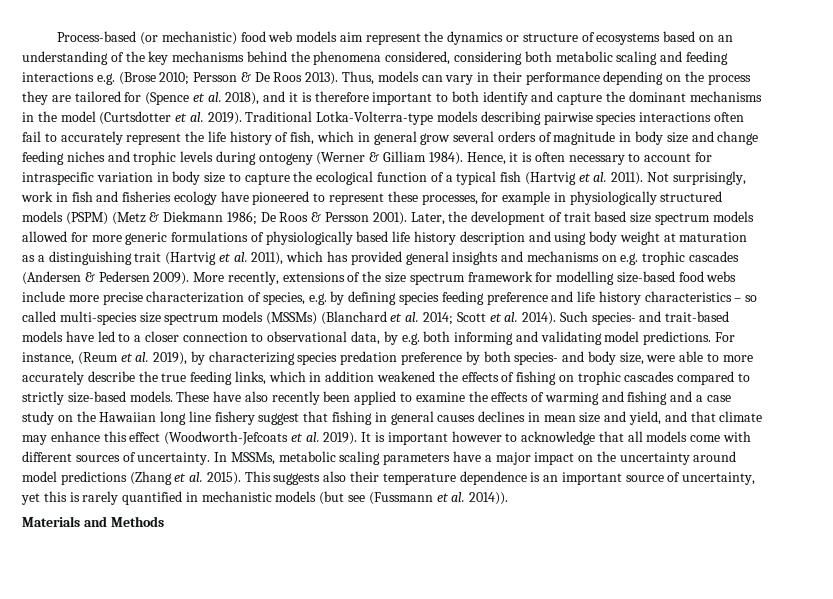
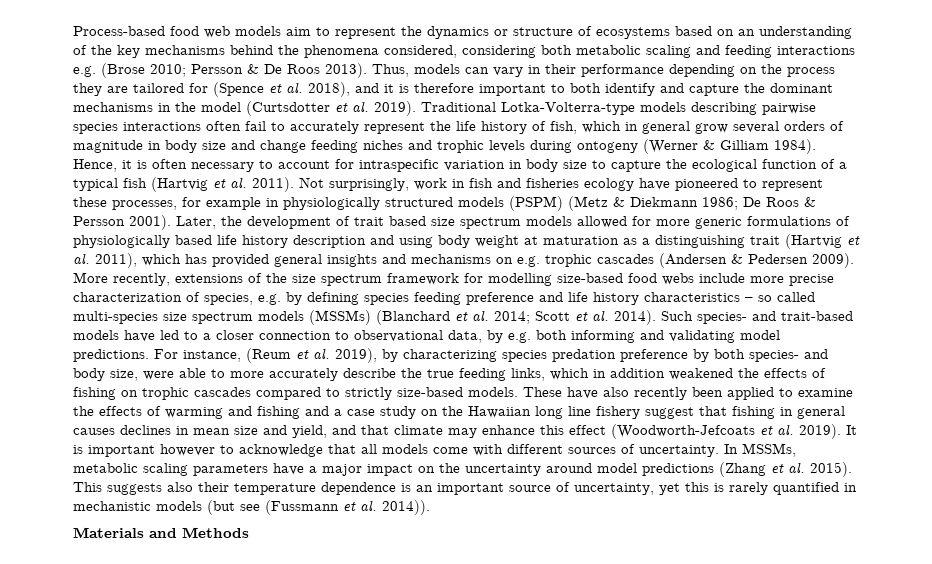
- Process-based (or mechanistic) food web models aim represent the dynamics or structure of ecosystems based on an understanding of the key mechanisms behind the phenomena considered, considering both metabolic scaling and feeding interactions e.g. (Brose 2010; Persson & De Roos 2013).
+ Process-based food web models aim to represent the dynamics or structure of ecosystems based on an understanding of the key mechanisms behind the phenomena considered, considering both metabolic scaling and feeding interactions e.g. (Brose 2010; Persson & De Roos 2013).

